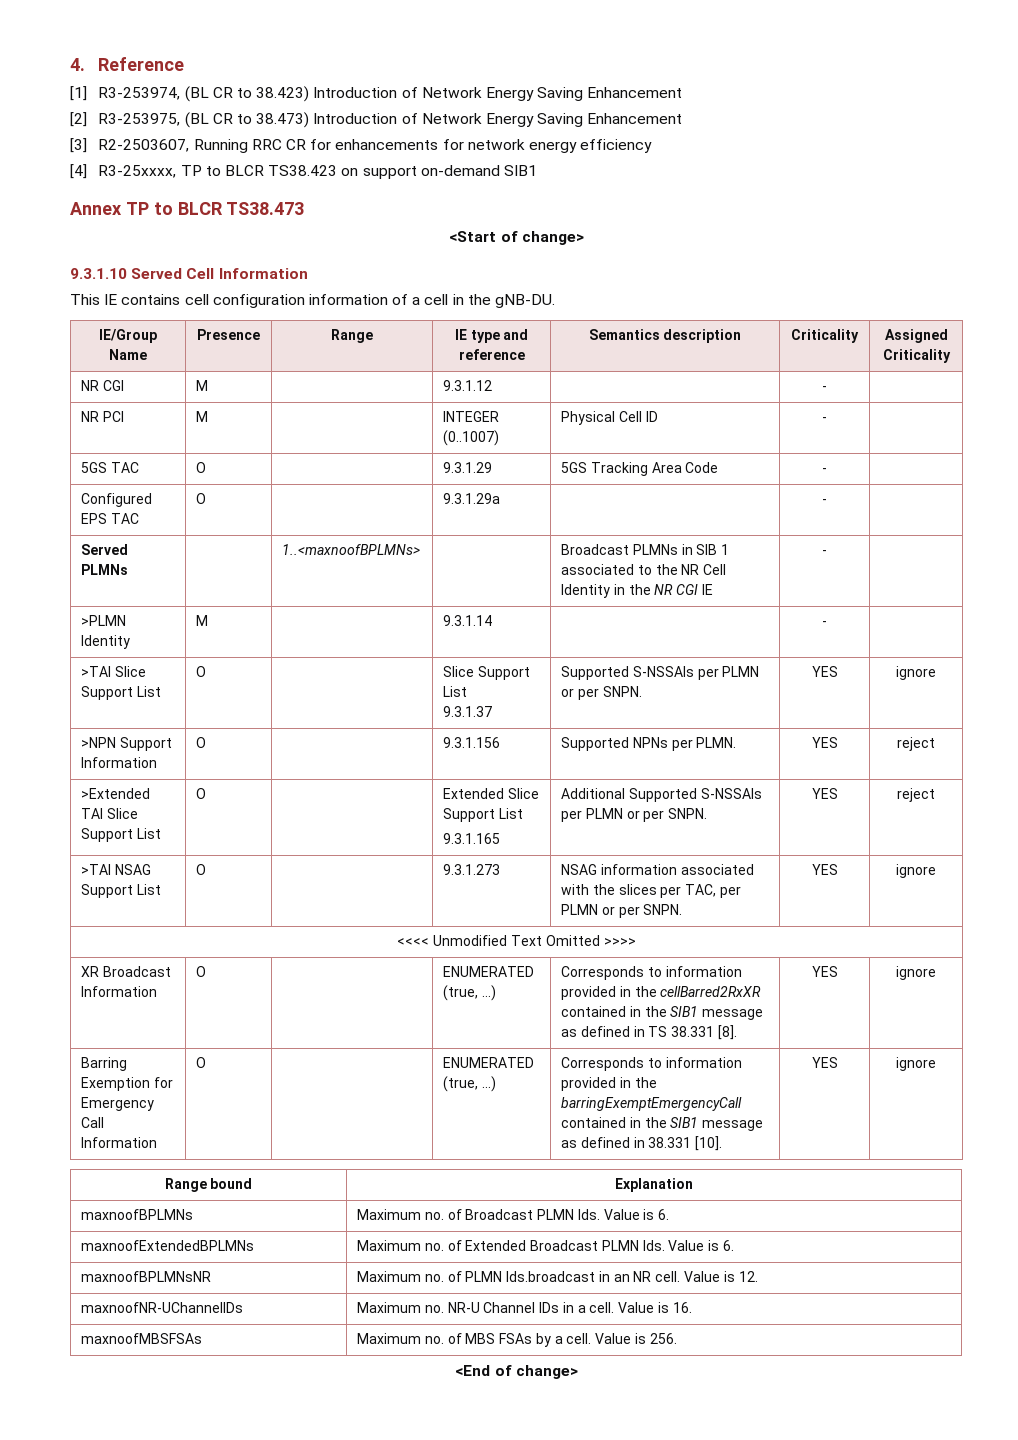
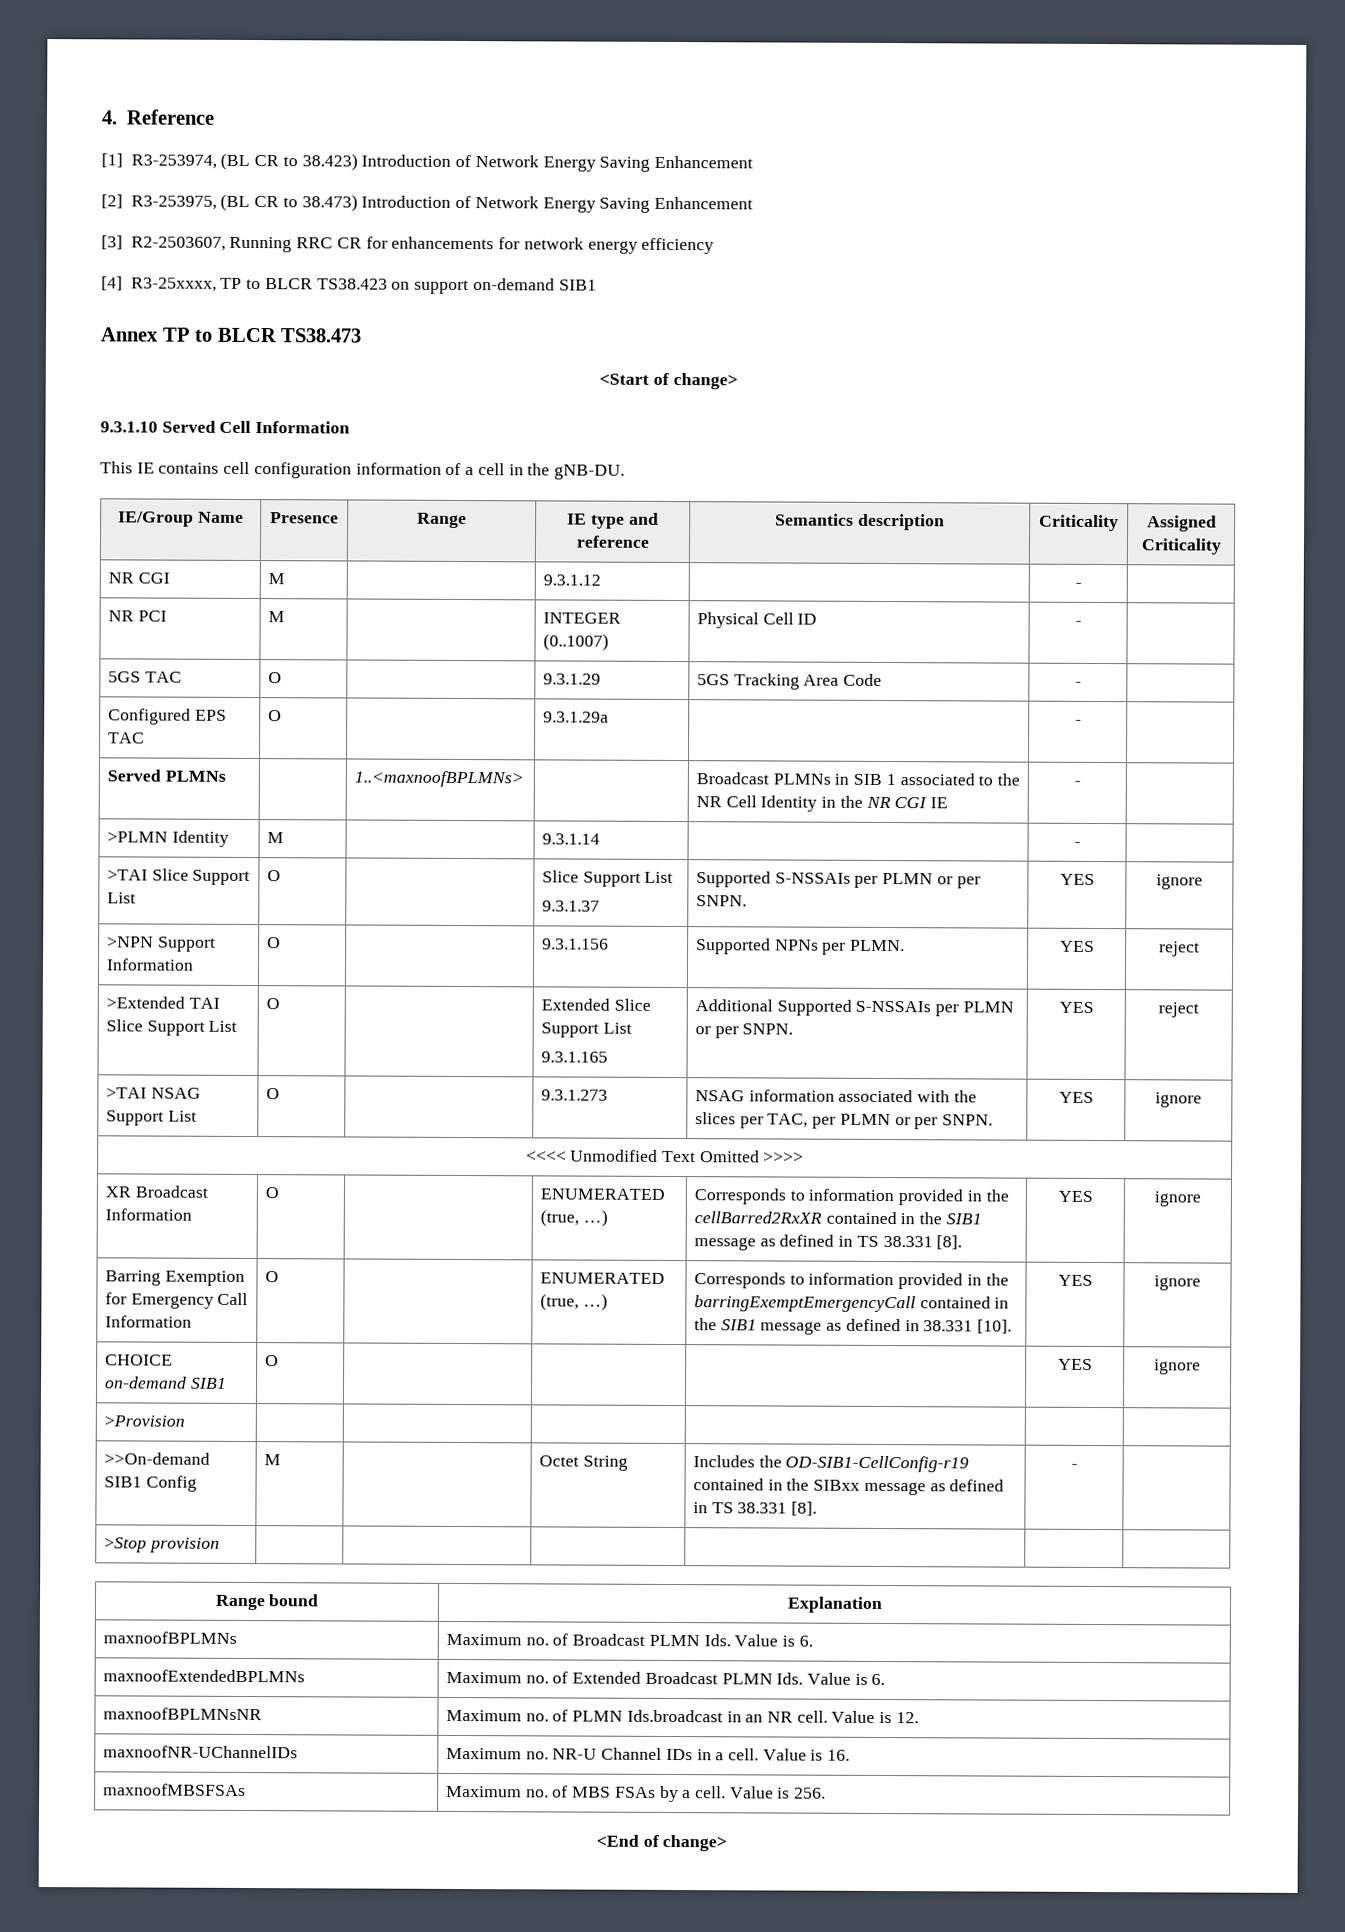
+ CHOICE on-demand SIB1 | O | | | | YES | ignore
+ >Provision | | | | | |
+ >>On-demand SIB1 Config | M | | Octet String | Includes the OD-SIB1-CellConfig-r19 contained in the SIBxx message as defined in TS 38.331 [8]. | - |
+ >Stop provision | | | | | |

